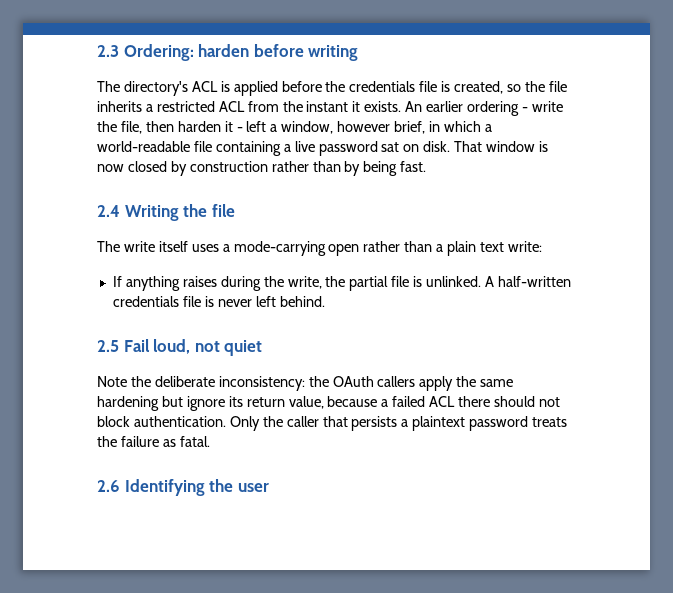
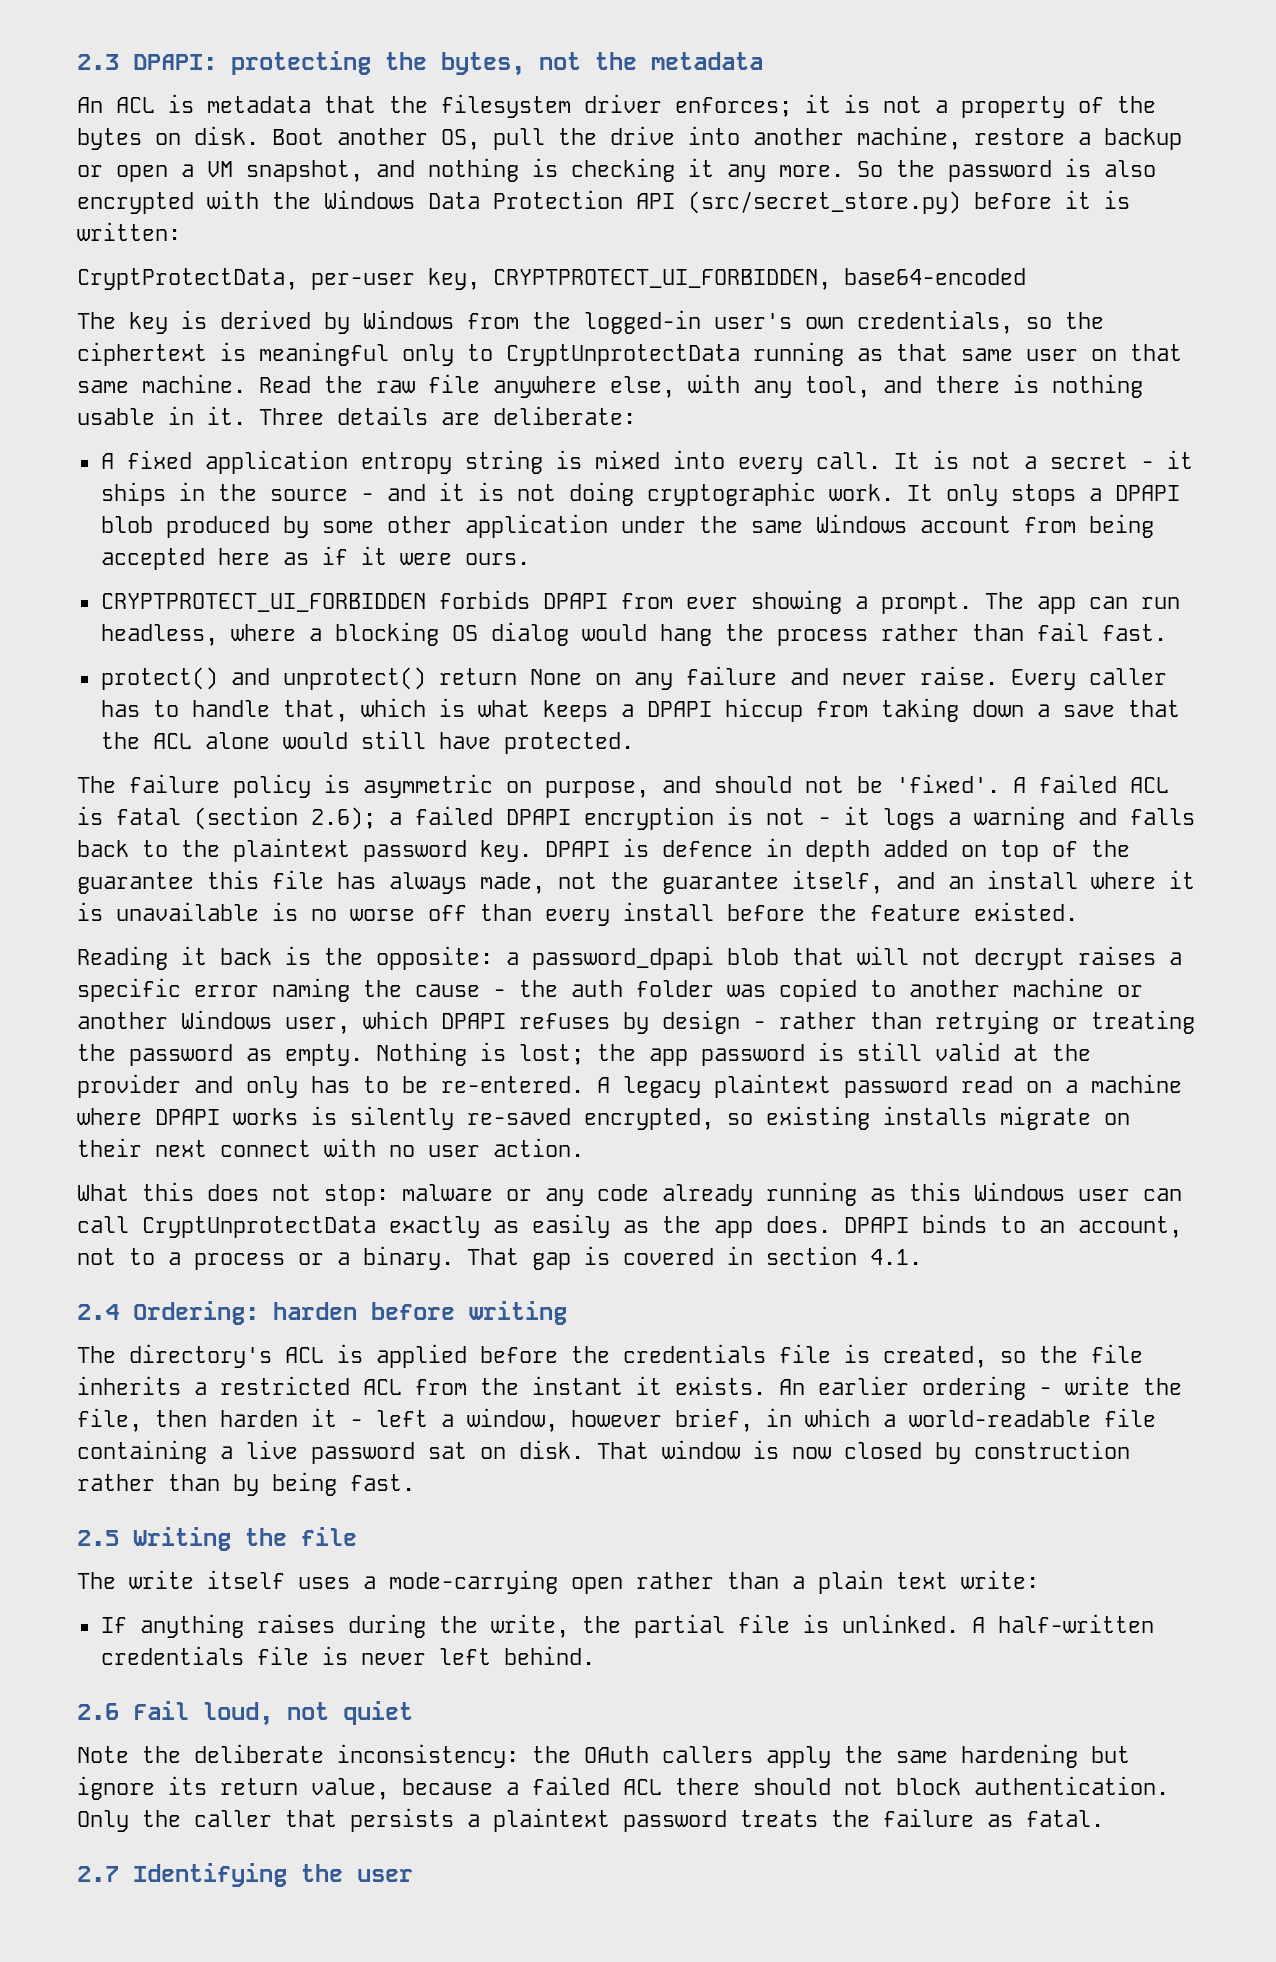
- 2.3 Ordering: harden before writing
+ 2.3 DPAPI: protecting the bytes, not the metadata
+ An ACL is metadata that the filesystem driver enforces; it is not a property of the bytes on disk. Boot another OS, pull the drive into another machine, restore a backup or open a VM snapshot, and nothing is checking it any more. So the password is also encrypted with the Windows Data Protection API (src/secret_store.py) before it is written:
+ CryptProtectData, per-user key, CRYPTPROTECT_UI_FORBIDDEN, base64-encoded
+ The key is derived by Windows from the logged-in user's own credentials, so the ciphertext is meaningful only to CryptUnprotectData running as that same user on that same machine. Read the raw file anywhere else, with any tool, and there is nothing usable in it. Three details are deliberate:
+ A fixed application entropy string is mixed into every call. It is not a secret - it ships in the source - and it is not doing cryptographic work. It only stops a DPAPI blob produced by some other application under the same Windows account from being accepted here as if it were ours.
+ CRYPTPROTECT_UI_FORBIDDEN forbids DPAPI from ever showing a prompt. The app can run headless, where a blocking OS dialog would hang the process rather than fail fast.
+ protect() and unprotect() return None on any failure and never raise. Every caller has to handle that, which is what keeps a DPAPI hiccup from taking down a save that the ACL alone would still have protected.
+ The failure policy is asymmetric on purpose, and should not be 'fixed'. A failed ACL is fatal (section 2.6); a failed DPAPI encryption is not - it logs a warning and falls back to the plaintext password key. DPAPI is defence in depth added on top of the guarantee this file has always made, not the guarantee itself, and an install where it is unavailable is no worse off than every install before the feature existed.
+ Reading it back is the opposite: a password_dpapi blob that will not decrypt raises a specific error naming the cause - the auth folder was copied to another machine or another Windows user, which DPAPI refuses by design - rather than retrying or treating the password as empty. Nothing is lost; the app password is still valid at the provider and only has to be re-entered. A legacy plaintext password read on a machine where DPAPI works is silently re-saved encrypted, so existing installs migrate on their next connect with no user action.
+ What this does not stop: malware or any code already running as this Windows user can call CryptUnprotectData exactly as easily as the app does. DPAPI binds to an account, not to a process or a binary. That gap is covered in section 4.1.
+ 2.4 Ordering: harden before writing
- 2.4 Writing the file
+ 2.5 Writing the file
- 2.5 Fail loud, not quiet
+ 2.6 Fail loud, not quiet
- 2.6 Identifying the user
+ 2.7 Identifying the user

